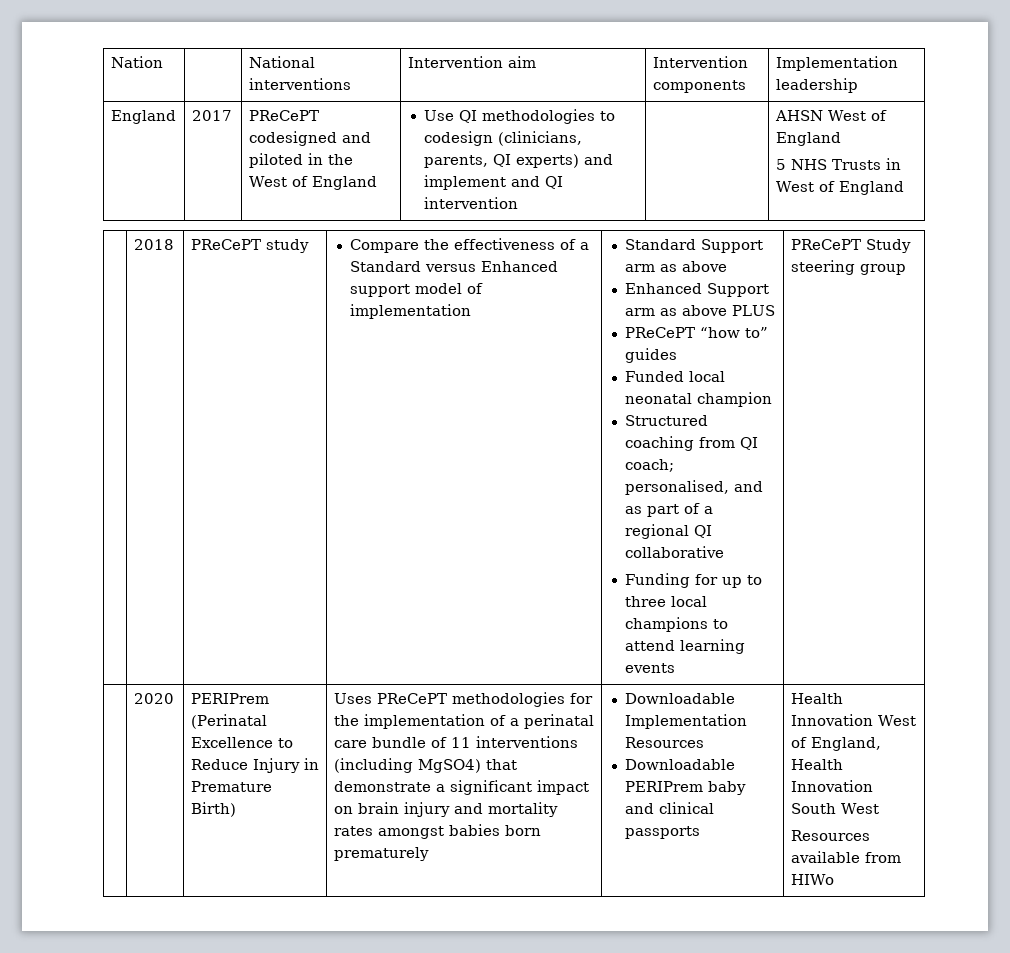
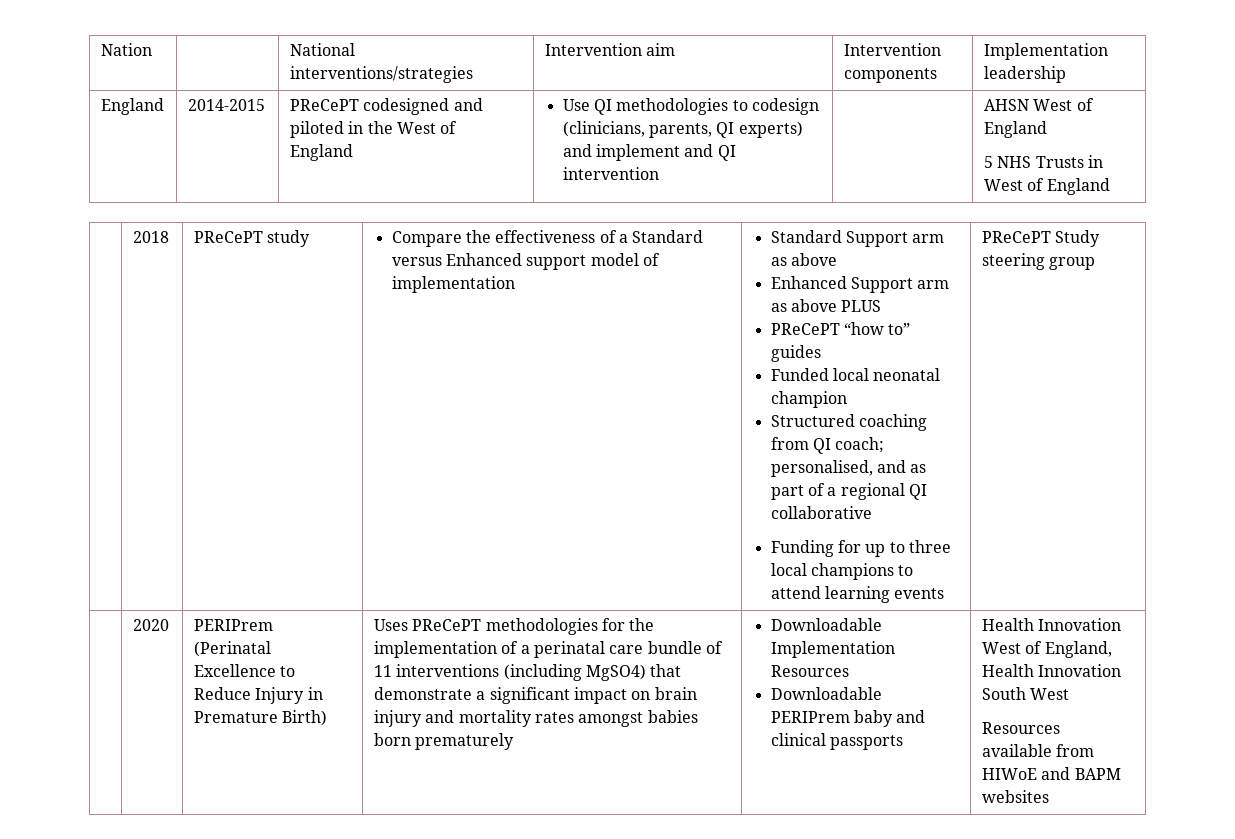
- Nation | | National interventions | Intervention aim | Intervention components | Implementation leadership
+ Nation | | National interventions/strategies | Intervention aim | Intervention components | Implementation leadership
- England | 2017 | PReCePT codesigned and piloted in the West of England | Use QI methodologies to codesign (clinicians, parents, QI experts) and implement and QI intervention | | AHSN West of England
+ England | 2014-2015 | PReCePT codesigned and piloted in the West of England | Use QI methodologies to codesign (clinicians, parents, QI experts) and implement and QI intervention | | AHSN West of England
- Resources available from HIWo
+ Resources available from HIWoE and BAPM websites

